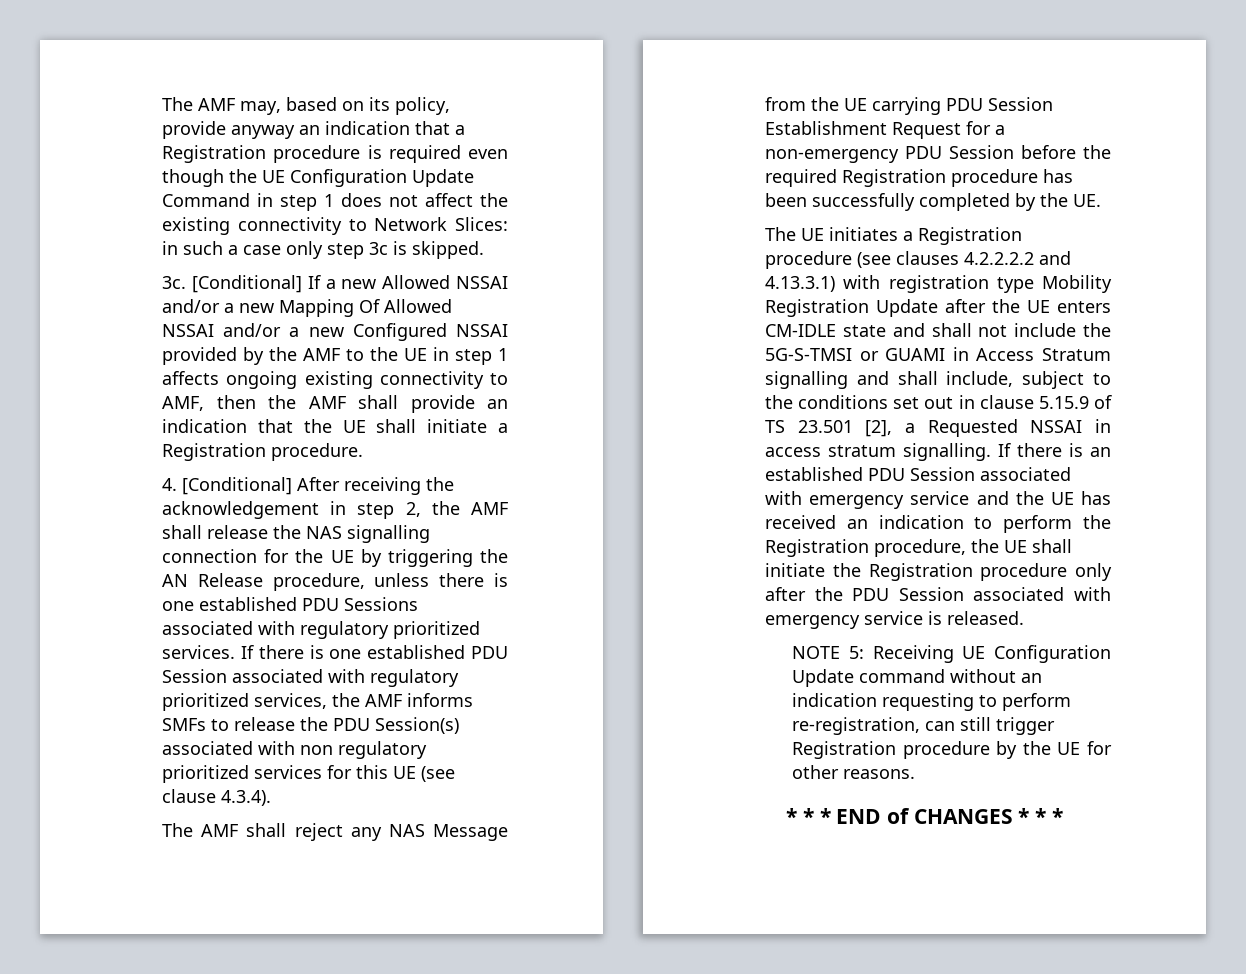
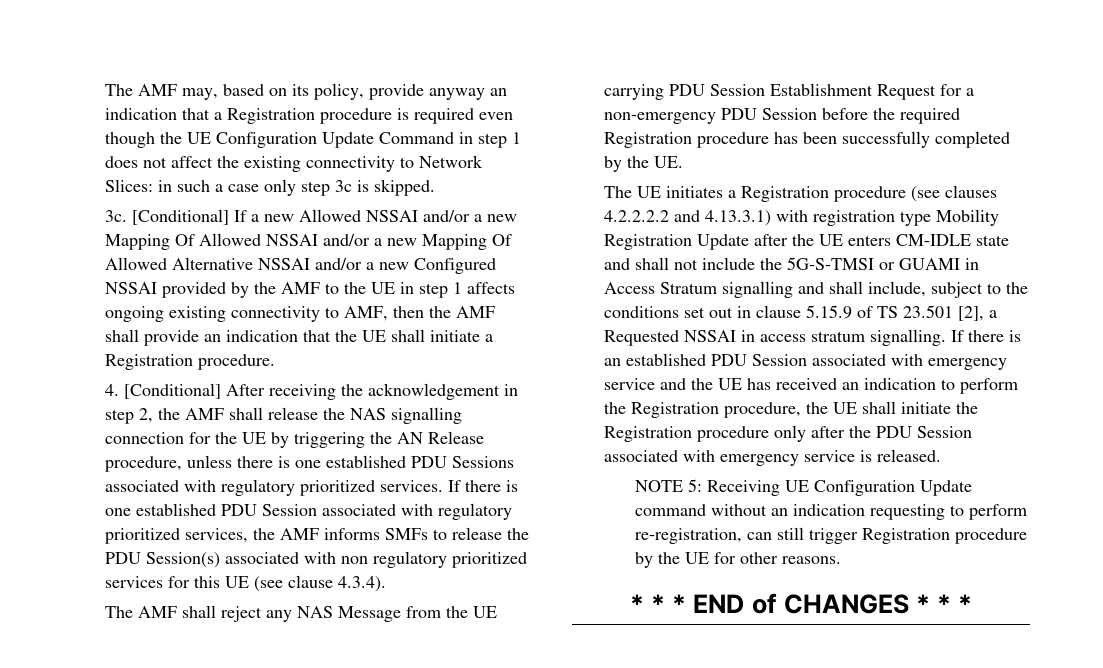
- [Conditional] If a new Allowed NSSAI and/or a new Mapping Of Allowed NSSAI and/or a new Configured NSSAI provided by the AMF to the UE in step 1 affects ongoing existing connectivity to AMF, then the AMF shall provide an indication that the UE shall initiate a Registration procedure.
+ [Conditional] If a new Allowed NSSAI and/or a new Mapping Of Allowed NSSAI and/or a new Mapping Of Allowed Alternative NSSAI and/or a new Configured NSSAI provided by the AMF to the UE in step 1 affects ongoing existing connectivity to AMF, then the AMF shall provide an indication that the UE shall initiate a Registration procedure.

